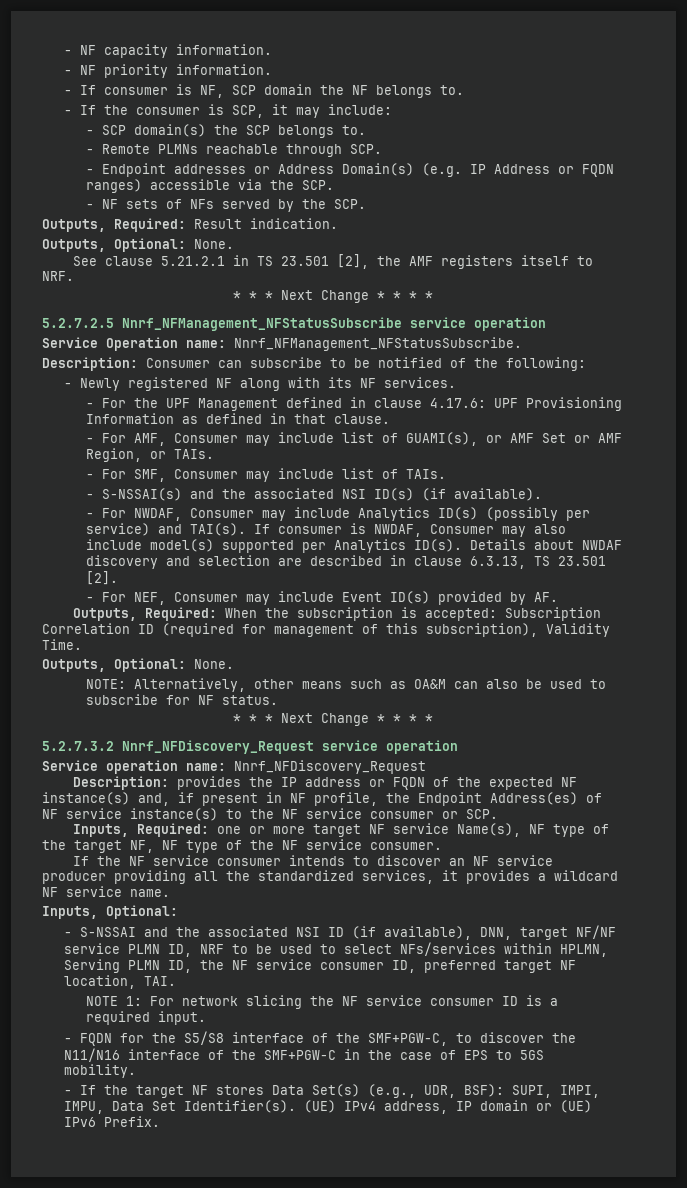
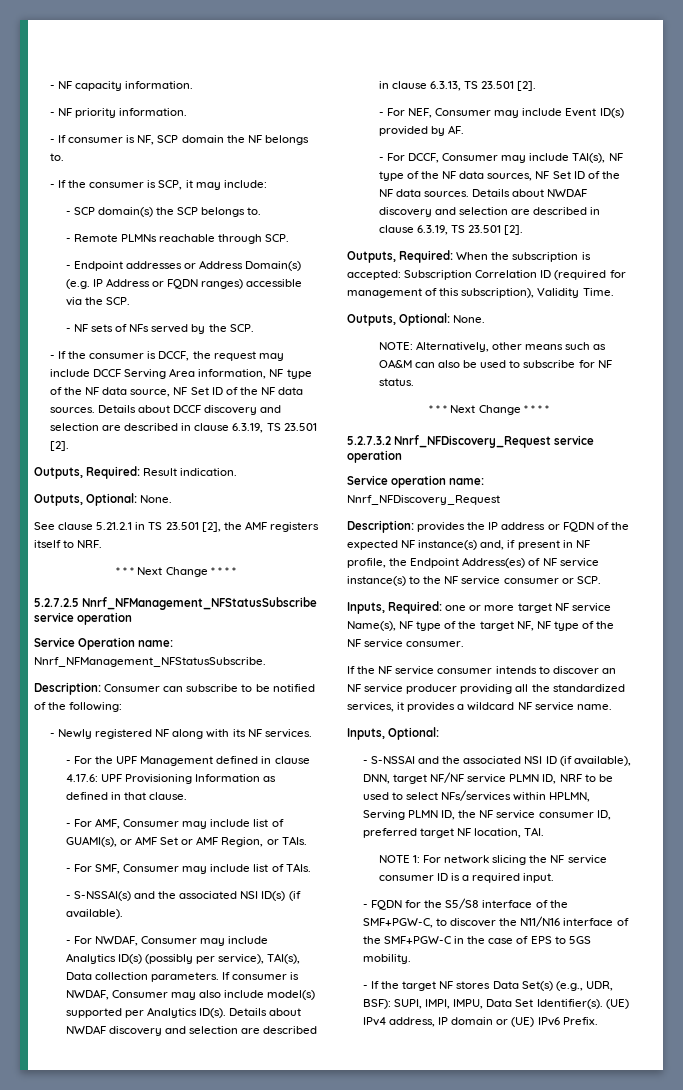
+ - If the consumer is DCCF, the request may include DCCF Serving Area information, NF type of the NF data source, NF Set ID of the NF data sources. Details about DCCF discovery and selection are described in clause 6.3.19, TS 23.501 [2].
- - For NWDAF, Consumer may include Analytics ID(s) (possibly per service) and TAI(s).
+ - For NWDAF, Consumer may include Analytics ID(s) (possibly per service), TAI(s), Data collection parameters.
+ - For DCCF, Consumer may include TAI(s), NF type of the NF data sources, NF Set ID of the NF data sources. Details about NWDAF discovery and selection are described in clause 6.3.19, TS 23.501 [2].

